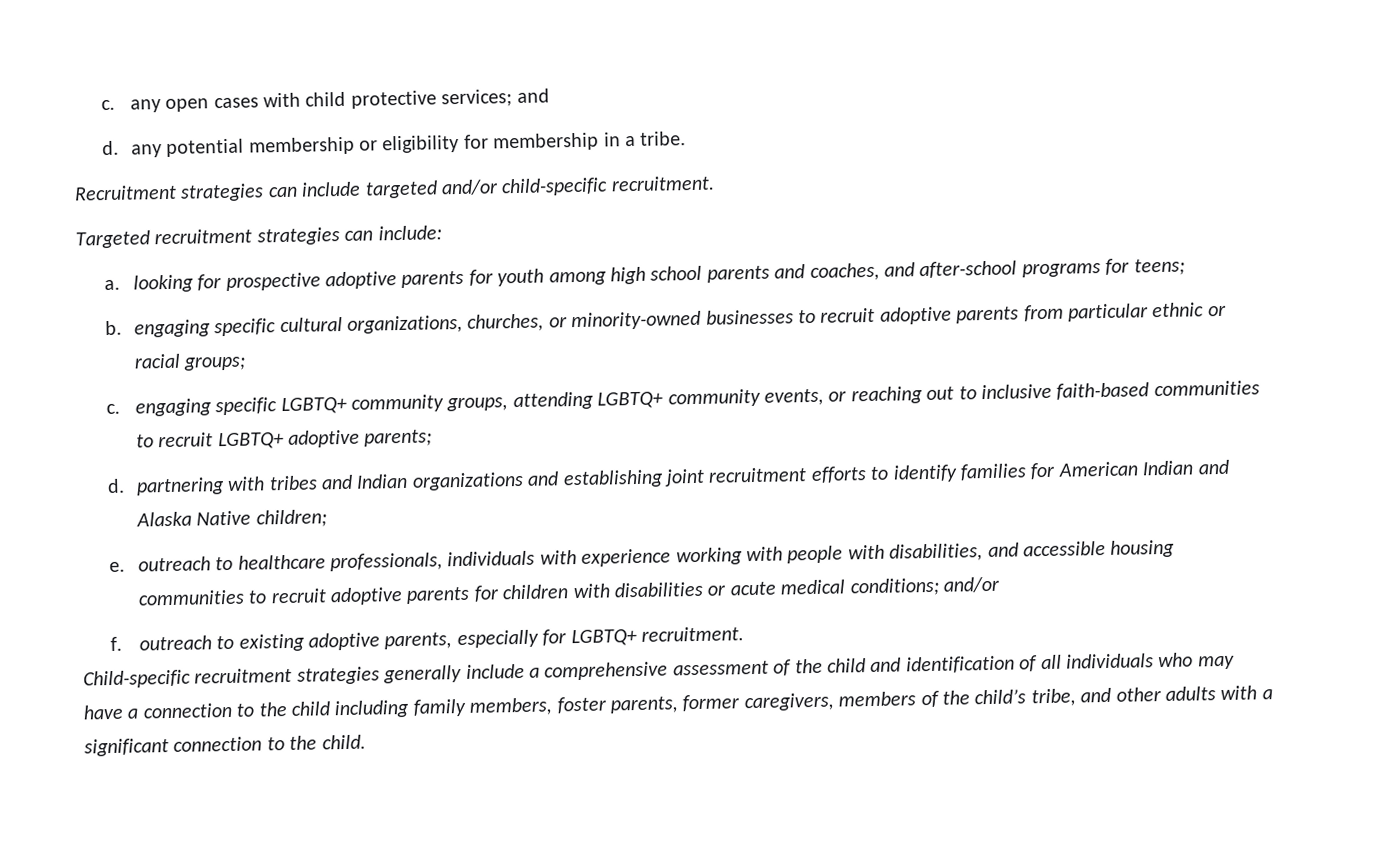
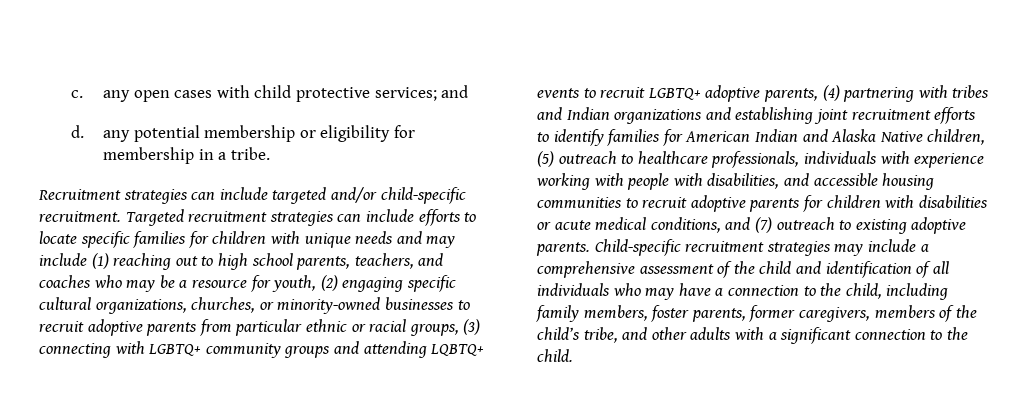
- Recruitment strategies can include targeted and/or child-specific recruitment.
- Targeted recruitment strategies can include:
- a. looking for prospective adoptive parents for youth among high school parents and coaches, and after-school programs for teens;
- b. engaging specific cultural organizations, churches, or minority-owned businesses to recruit adoptive parents from particular ethnic or racial groups;
- c. engaging specific LGBTQ+ community groups, attending LGBTQ+ community events, or reaching out to inclusive faith-based communities to recruit LGBTQ+ adoptive parents;
- d. partnering with tribes and Indian organizations and establishing joint recruitment efforts to identify families for American Indian and Alaska Native children;
- e. outreach to healthcare professionals, individuals with experience working with people with disabilities, and accessible housing communities to recruit adoptive parents for children with disabilities or acute medical conditions; and/or
- f. outreach to existing adoptive parents, especially for LGBTQ+ recruitment.
- Child-specific recruitment strategies generally include a comprehensive assessment of the child and identification of all individuals who may have a connection to the child including family members, foster parents, former caregivers, members of the child’s tribe, and other adults with a significant connection to the child.
+ Recruitment strategies can include targeted and/or child-specific recruitment. Targeted recruitment strategies can include efforts to locate specific families for children with unique needs and may include (1) reaching out to high school parents, teachers, and coaches who may be a resource for youth, (2) engaging specific cultural organizations, churches, or minority-owned businesses to recruit adoptive parents from particular ethnic or racial groups, (3) connecting with LGBTQ+ community groups and attending LQBTQ+ events to recruit LGBTQ+ adoptive parents, (4) partnering with tribes and Indian organizations and establishing joint recruitment efforts to identify families for American Indian and Alaska Native children, (5) outreach to healthcare professionals, individuals with experience working with people with disabilities, and accessible housing communities to recruit adoptive parents for children with disabilities or acute medical conditions, and (7) outreach to existing adoptive parents. Child-specific recruitment strategies may include a comprehensive assessment of the child and identification of all individuals who may have a connection to the child, including family members, foster parents, former caregivers, members of the child’s tribe, and other adults with a significant connection to the child.

